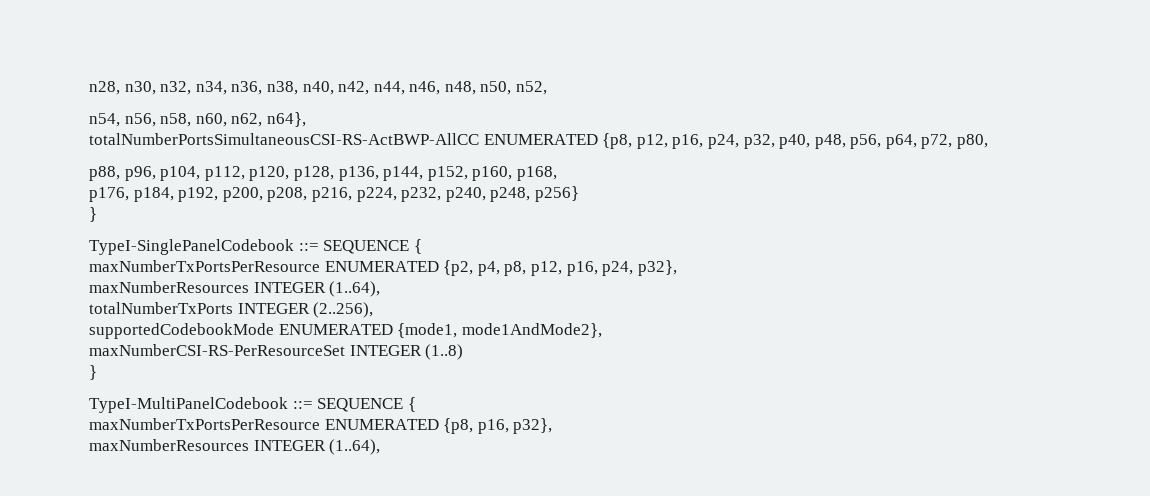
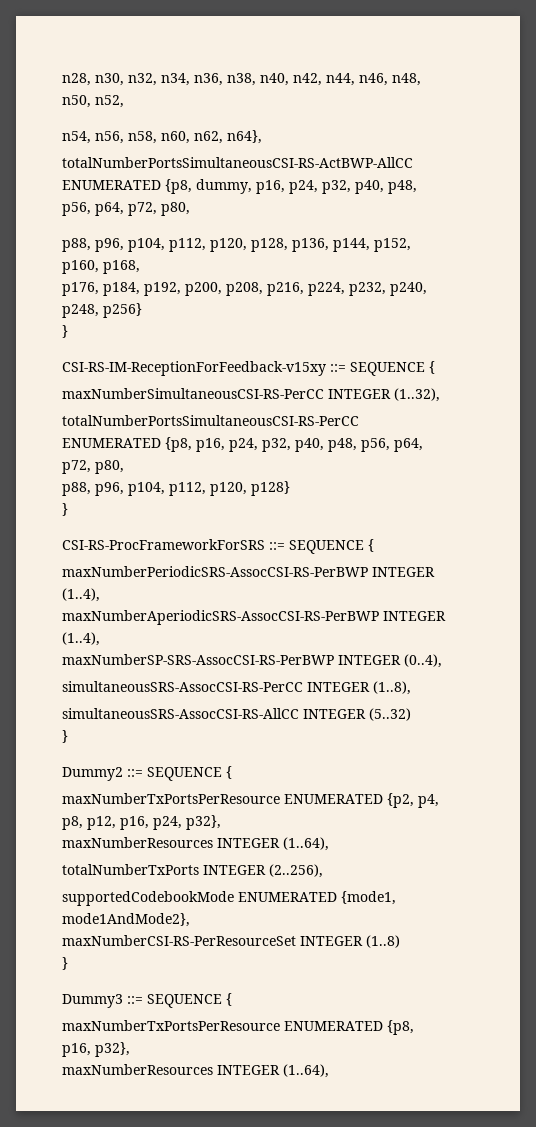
- totalNumberPortsSimultaneousCSI-RS-ActBWP-AllCC ENUMERATED {p8, p12, p16, p24, p32, p40, p48, p56, p64, p72, p80,
+ totalNumberPortsSimultaneousCSI-RS-ActBWP-AllCC ENUMERATED {p8, dummy, p16, p24, p32, p40, p48, p56, p64, p72, p80,
- TypeI-SinglePanelCodebook ::= SEQUENCE {
+ CSI-RS-IM-ReceptionForFeedback-v15xy ::= SEQUENCE {
+ maxNumberSimultaneousCSI-RS-PerCC INTEGER (1..32),
+ totalNumberPortsSimultaneousCSI-RS-PerCC ENUMERATED {p8, p16, p24, p32, p40, p48, p56, p64, p72, p80,
+ p88, p96, p104, p112, p120, p128}
+ }
+ CSI-RS-ProcFrameworkForSRS ::= SEQUENCE {
+ maxNumberPeriodicSRS-AssocCSI-RS-PerBWP INTEGER (1..4),
+ maxNumberAperiodicSRS-AssocCSI-RS-PerBWP INTEGER (1..4),
+ maxNumberSP-SRS-AssocCSI-RS-PerBWP INTEGER (0..4),
+ simultaneousSRS-AssocCSI-RS-PerCC INTEGER (1..8),
+ simultaneousSRS-AssocCSI-RS-AllCC INTEGER (5..32)
+ }
+ Dummy2 ::= SEQUENCE {
- TypeI-MultiPanelCodebook ::= SEQUENCE {
+ Dummy3 ::= SEQUENCE {

